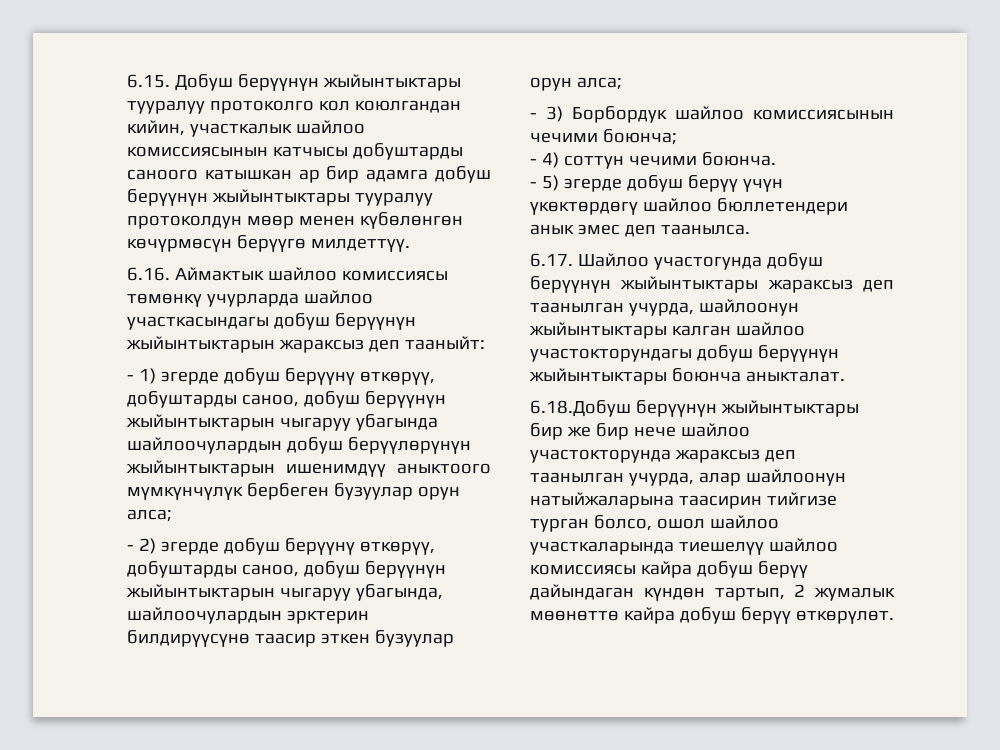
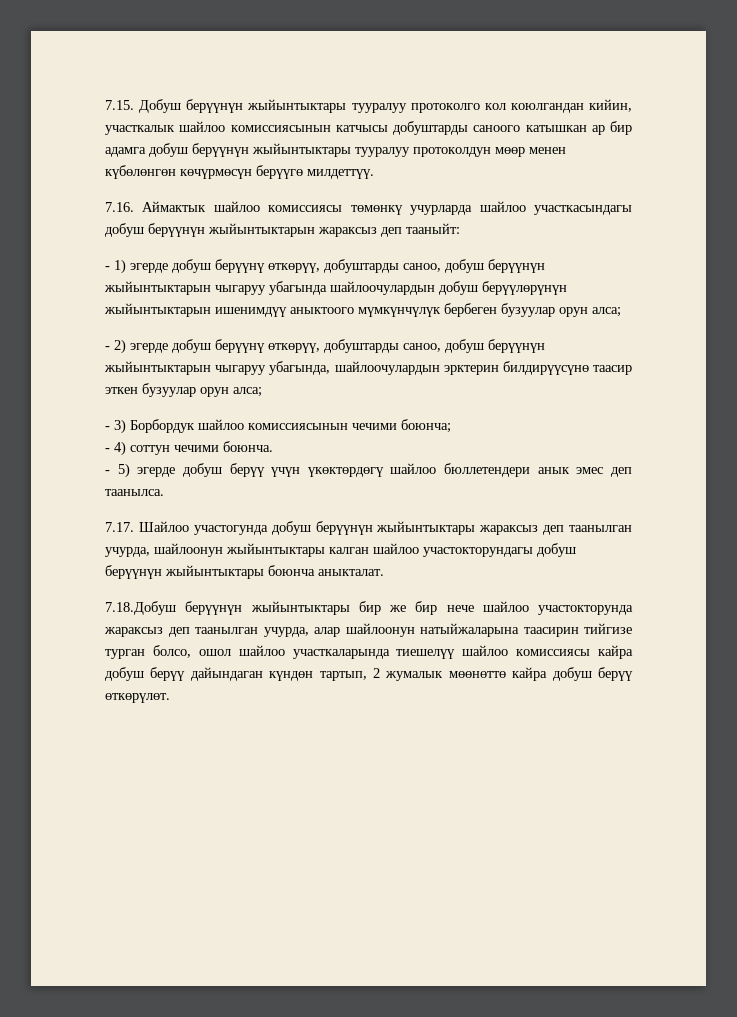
- 6.15. Добуш берүүнүн жыйынтыктары тууралуу протоколго кол коюлгандан кийин, участкалык шайлоо комиссиясынын катчысы добуштарды саноого катышкан ар бир адамга добуш берүүнүн жыйынтыктары тууралуу протоколдун мөөр менен күбөлөнгөн көчүрмөсүн берүүгө милдеттүү.
+ 7.15. Добуш берүүнүн жыйынтыктары тууралуу протоколго кол коюлгандан кийин, участкалык шайлоо комиссиясынын катчысы добуштарды саноого катышкан ар бир адамга добуш берүүнүн жыйынтыктары тууралуу протоколдун мөөр менен күбөлөнгөн көчүрмөсүн берүүгө милдеттүү.
- 6.16. Аймактык шайлоо комиссиясы төмөнкү учурларда шайлоо участкасындагы добуш берүүнүн жыйынтыктарын жараксыз деп тааныйт:
+ 7.16. Аймактык шайлоо комиссиясы төмөнкү учурларда шайлоо участкасындагы добуш берүүнүн жыйынтыктарын жараксыз деп тааныйт:
- 6.17. Шайлоо участогунда добуш берүүнүн жыйынтыктары жараксыз деп таанылган учурда, шайлоонун жыйынтыктары калган шайлоо участокторундагы добуш берүүнүн жыйынтыктары боюнча аныкталат.
+ 7.17. Шайлоо участогунда добуш берүүнүн жыйынтыктары жараксыз деп таанылган учурда, шайлоонун жыйынтыктары калган шайлоо участокторундагы добуш берүүнүн жыйынтыктары боюнча аныкталат.
- 6.18.Добуш берүүнүн жыйынтыктары бир же бир нече шайлоо участокторунда жараксыз деп таанылган учурда, алар шайлоонун натыйжаларына таасирин тийгизе турган болсо, ошол шайлоо участкаларында тиешелүү шайлоо комиссиясы кайра добуш берүү дайындаган күндөн тартып, 2 жумалык мөөнөттө кайра добуш берүү өткөрүлөт.
+ 7.18.Добуш берүүнүн жыйынтыктары бир же бир нече шайлоо участокторунда жараксыз деп таанылган учурда, алар шайлоонун натыйжаларына таасирин тийгизе турган болсо, ошол шайлоо участкаларында тиешелүү шайлоо комиссиясы кайра добуш берүү дайындаган күндөн тартып, 2 жумалык мөөнөттө кайра добуш берүү өткөрүлөт.

